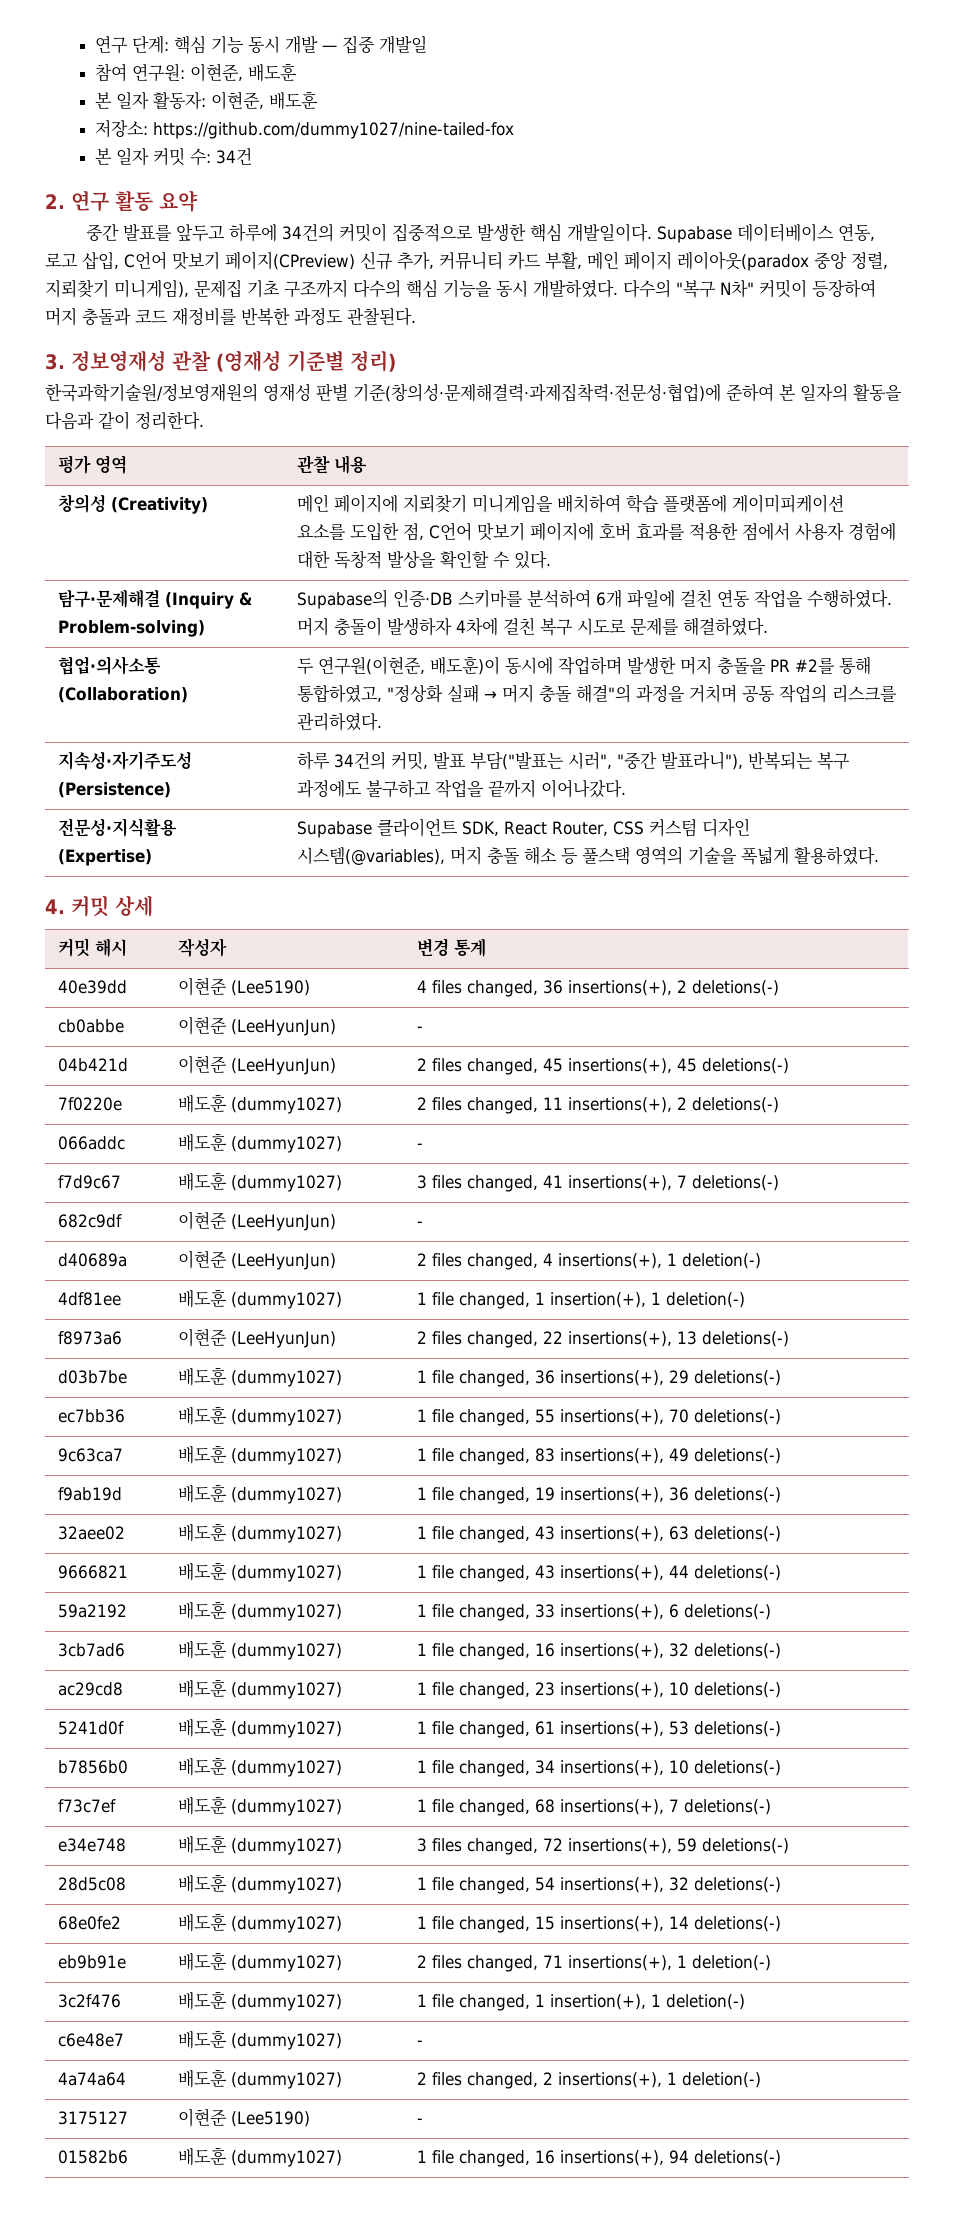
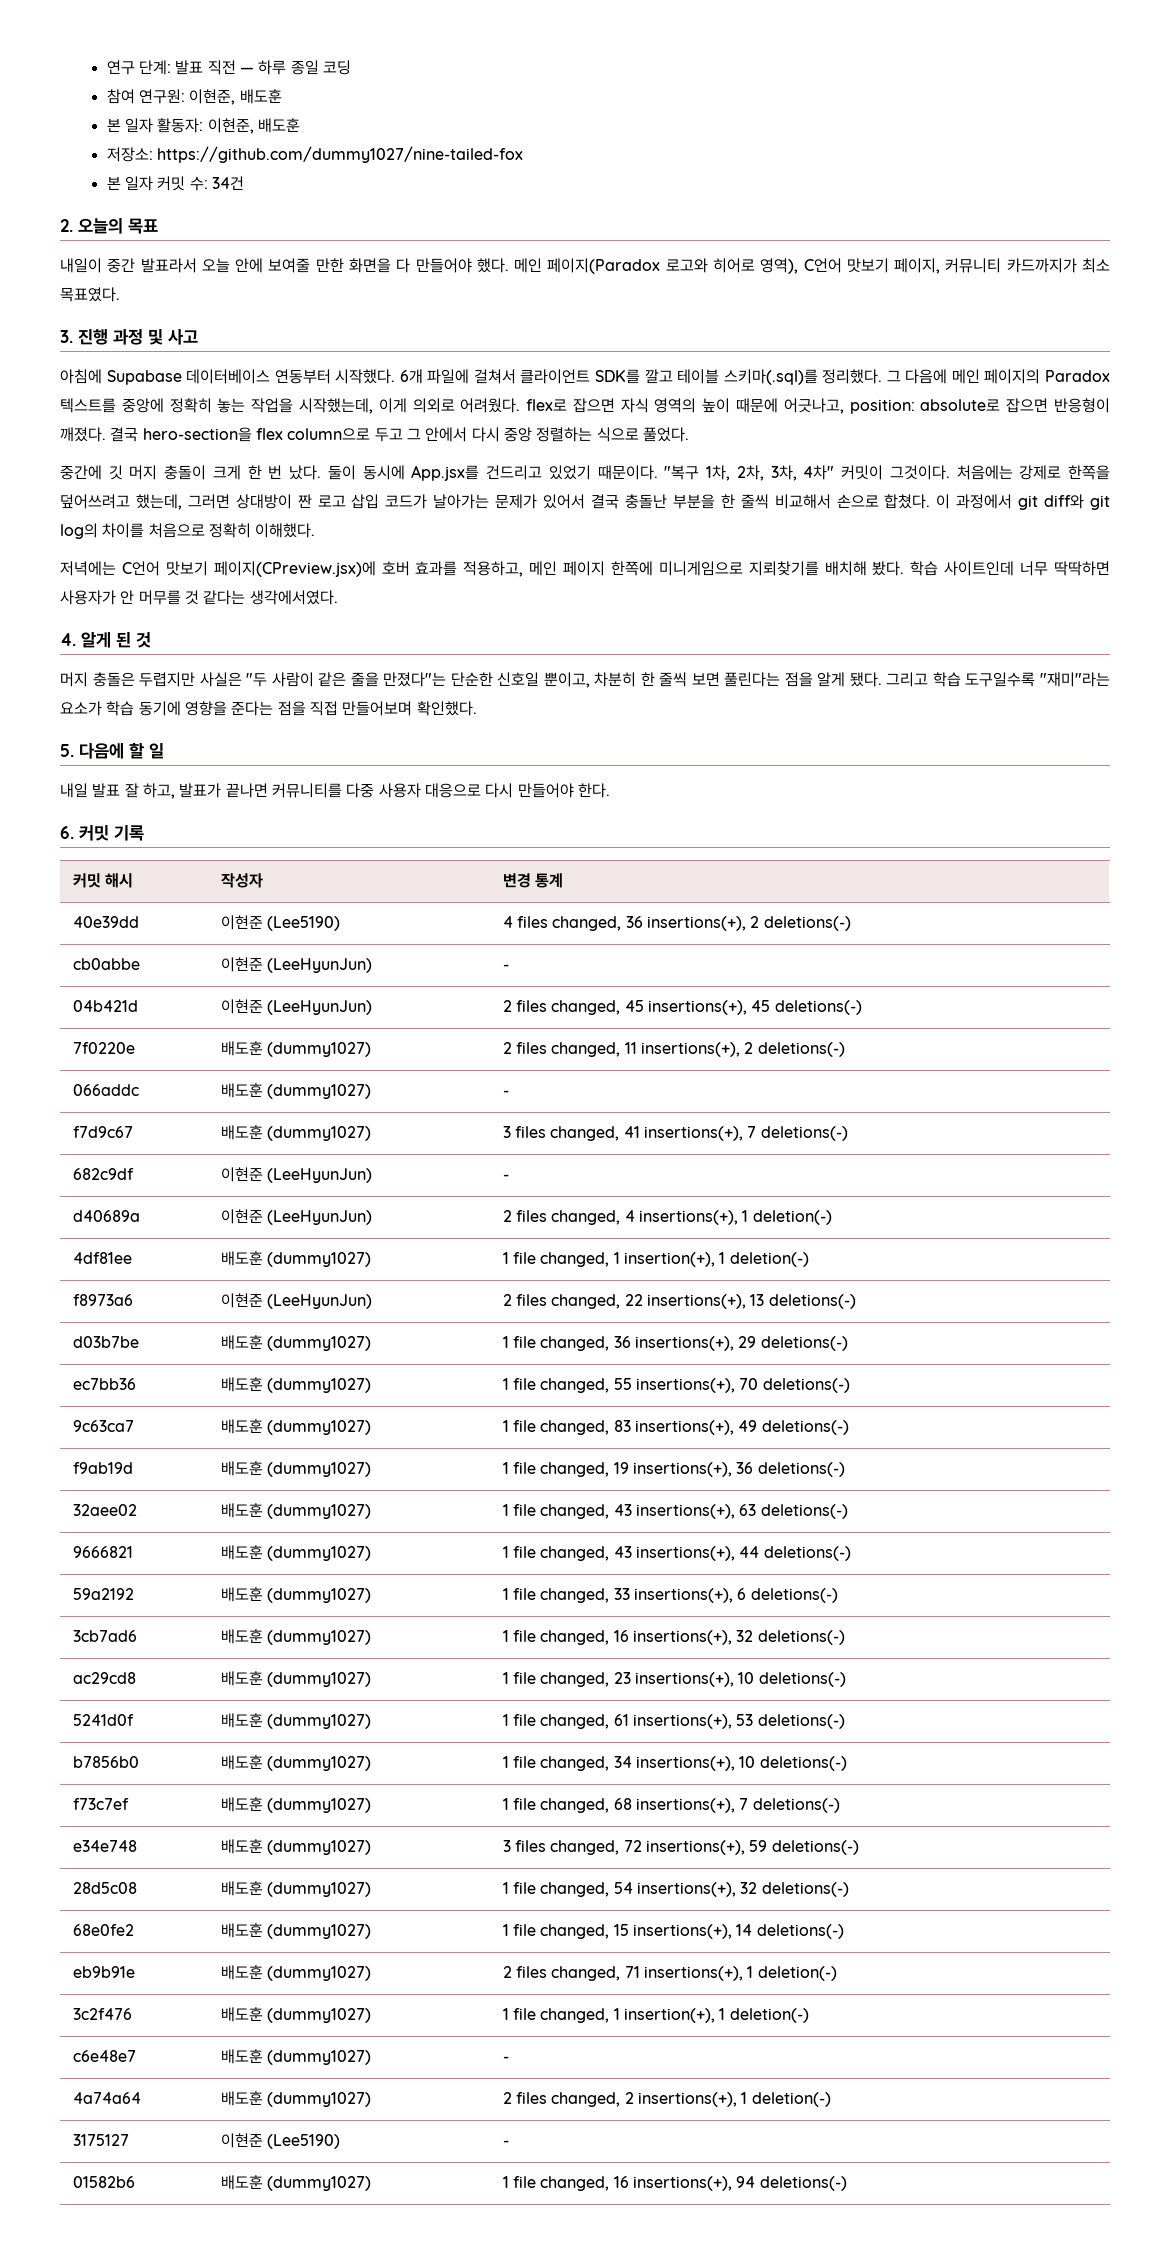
- 연구 단계: 핵심 기능 동시 개발 — 집중 개발일
+ 연구 단계: 발표 직전 — 하루 종일 코딩
- 2. 연구 활동 요약
- 중간 발표를 앞두고 하루에 34건의 커밋이 집중적으로 발생한 핵심 개발일이다. Supabase 데이터베이스 연동, 로고 삽입, C언어 맛보기 페이지(CPreview) 신규 추가, 커뮤니티 카드 부활, 메인 페이지 레이아웃(paradox 중앙 정렬, 지뢰찾기 미니게임), 문제집 기초 구조까지 다수의 핵심 기능을 동시 개발하였다. 다수의 "복구 N차" 커밋이 등장하여 머지 충돌과 코드 재정비를 반복한 과정도 관찰된다.
- 3. 정보영재성 관찰 (영재성 기준별 정리)
- 한국과학기술원/정보영재원의 영재성 판별 기준(창의성·문제해결력·과제집착력·전문성·협업)에 준하여 본 일자의 활동을 다음과 같이 정리한다.
- 평가 영역 | 관찰 내용
- 창의성 (Creativity) | 메인 페이지에 지뢰찾기 미니게임을 배치하여 학습 플랫폼에 게이미피케이션 요소를 도입한 점, C언어 맛보기 페이지에 호버 효과를 적용한 점에서 사용자 경험에 대한 독창적 발상을 확인할 수 있다.
- 탐구·문제해결 (Inquiry & Problem-solving) | Supabase의 인증·DB 스키마를 분석하여 6개 파일에 걸친 연동 작업을 수행하였다. 머지 충돌이 발생하자 4차에 걸친 복구 시도로 문제를 해결하였다.
- 협업·의사소통 (Collaboration) | 두 연구원(이현준, 배도훈)이 동시에 작업하며 발생한 머지 충돌을 PR #2를 통해 통합하였고, "정상화 실패 → 머지 충돌 해결"의 과정을 거치며 공동 작업의 리스크를 관리하였다.
- 지속성·자기주도성 (Persistence) | 하루 34건의 커밋, 발표 부담("발표는 시러", "중간 발표라니"), 반복되는 복구 과정에도 불구하고 작업을 끝까지 이어나갔다.
- 전문성·지식활용 (Expertise) | Supabase 클라이언트 SDK, React Router, CSS 커스텀 디자인 시스템(@variables), 머지 충돌 해소 등 풀스택 영역의 기술을 폭넓게 활용하였다.
- 4. 커밋 상세
+ 2. 오늘의 목표
+ 내일이 중간 발표라서 오늘 안에 보여줄 만한 화면을 다 만들어야 했다. 메인 페이지(Paradox 로고와 히어로 영역), C언어 맛보기 페이지, 커뮤니티 카드까지가 최소 목표였다.
+ 3. 진행 과정 및 사고
+ 아침에 Supabase 데이터베이스 연동부터 시작했다. 6개 파일에 걸쳐서 클라이언트 SDK를 깔고 테이블 스키마(.sql)를 정리했다. 그 다음에 메인 페이지의 Paradox 텍스트를 중앙에 정확히 놓는 작업을 시작했는데, 이게 의외로 어려웠다. flex로 잡으면 자식 영역의 높이 때문에 어긋나고, position: absolute로 잡으면 반응형이 깨졌다. 결국 hero-section을 flex column으로 두고 그 안에서 다시 중앙 정렬하는 식으로 풀었다.
+ 중간에 깃 머지 충돌이 크게 한 번 났다. 둘이 동시에 App.jsx를 건드리고 있었기 때문이다. "복구 1차, 2차, 3차, 4차" 커밋이 그것이다. 처음에는 강제로 한쪽을 덮어쓰려고 했는데, 그러면 상대방이 짠 로고 삽입 코드가 날아가는 문제가 있어서 결국 충돌난 부분을 한 줄씩 비교해서 손으로 합쳤다. 이 과정에서 git diff와 git log의 차이를 처음으로 정확히 이해했다.
+ 저녁에는 C언어 맛보기 페이지(CPreview.jsx)에 호버 효과를 적용하고, 메인 페이지 한쪽에 미니게임으로 지뢰찾기를 배치해 봤다. 학습 사이트인데 너무 딱딱하면 사용자가 안 머무를 것 같다는 생각에서였다.
+ 4. 알게 된 것
+ 머지 충돌은 두렵지만 사실은 "두 사람이 같은 줄을 만졌다"는 단순한 신호일 뿐이고, 차분히 한 줄씩 보면 풀린다는 점을 알게 됐다. 그리고 학습 도구일수록 "재미"라는 요소가 학습 동기에 영향을 준다는 점을 직접 만들어보며 확인했다.
+ 5. 다음에 할 일
+ 내일 발표 잘 하고, 발표가 끝나면 커뮤니티를 다중 사용자 대응으로 다시 만들어야 한다.
+ 6. 커밋 기록

